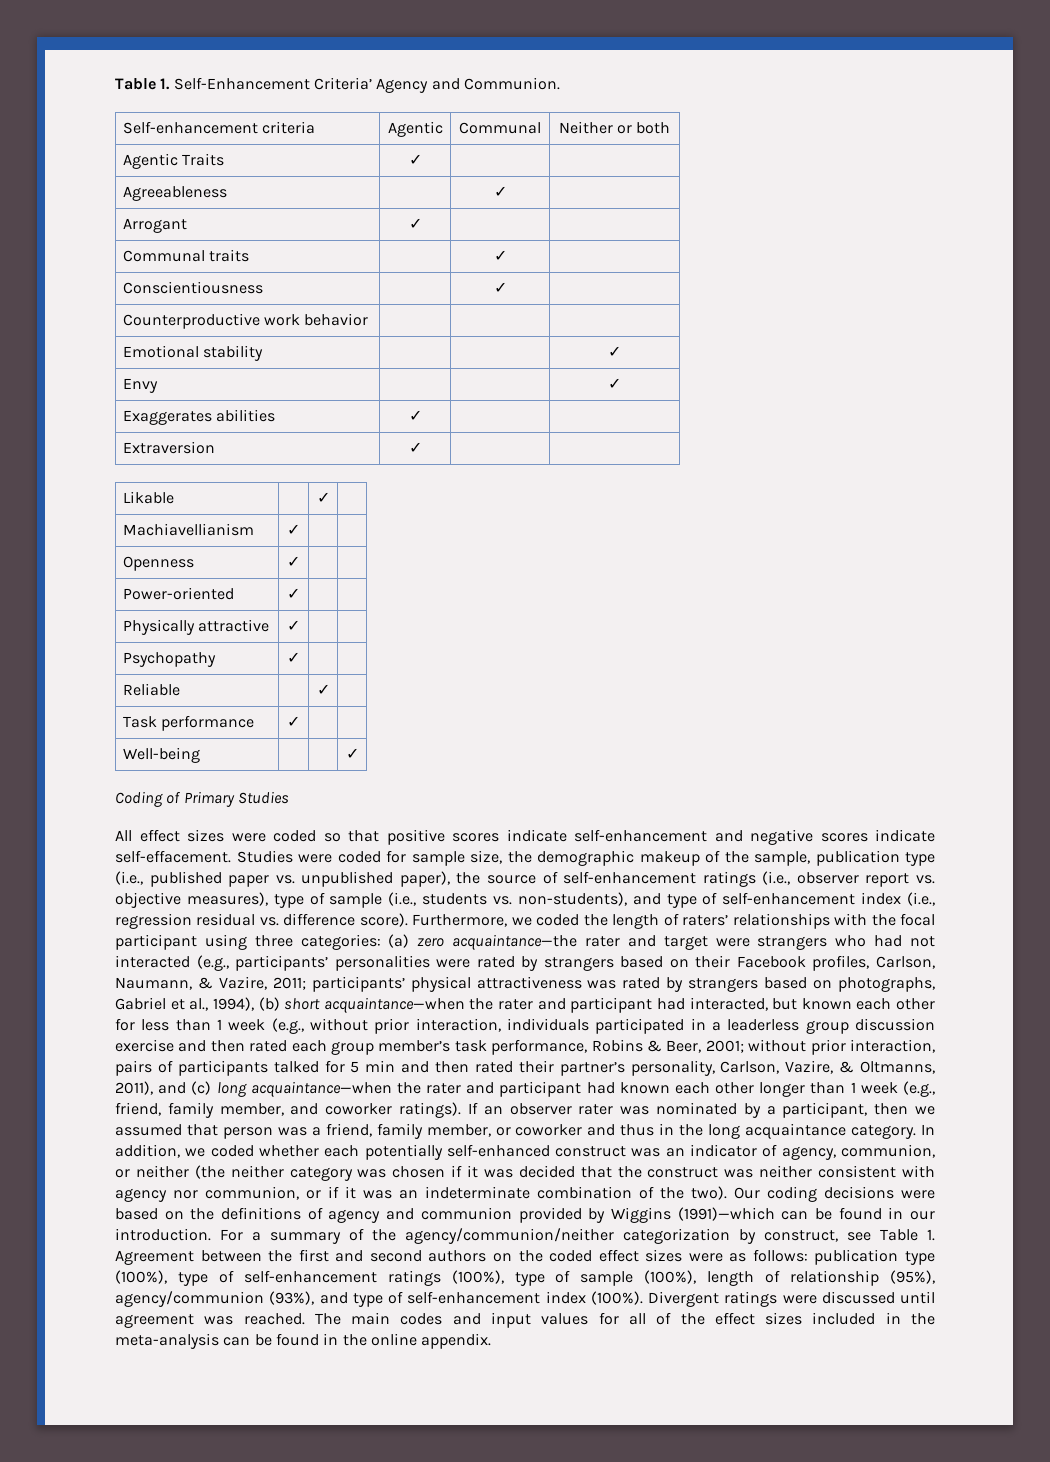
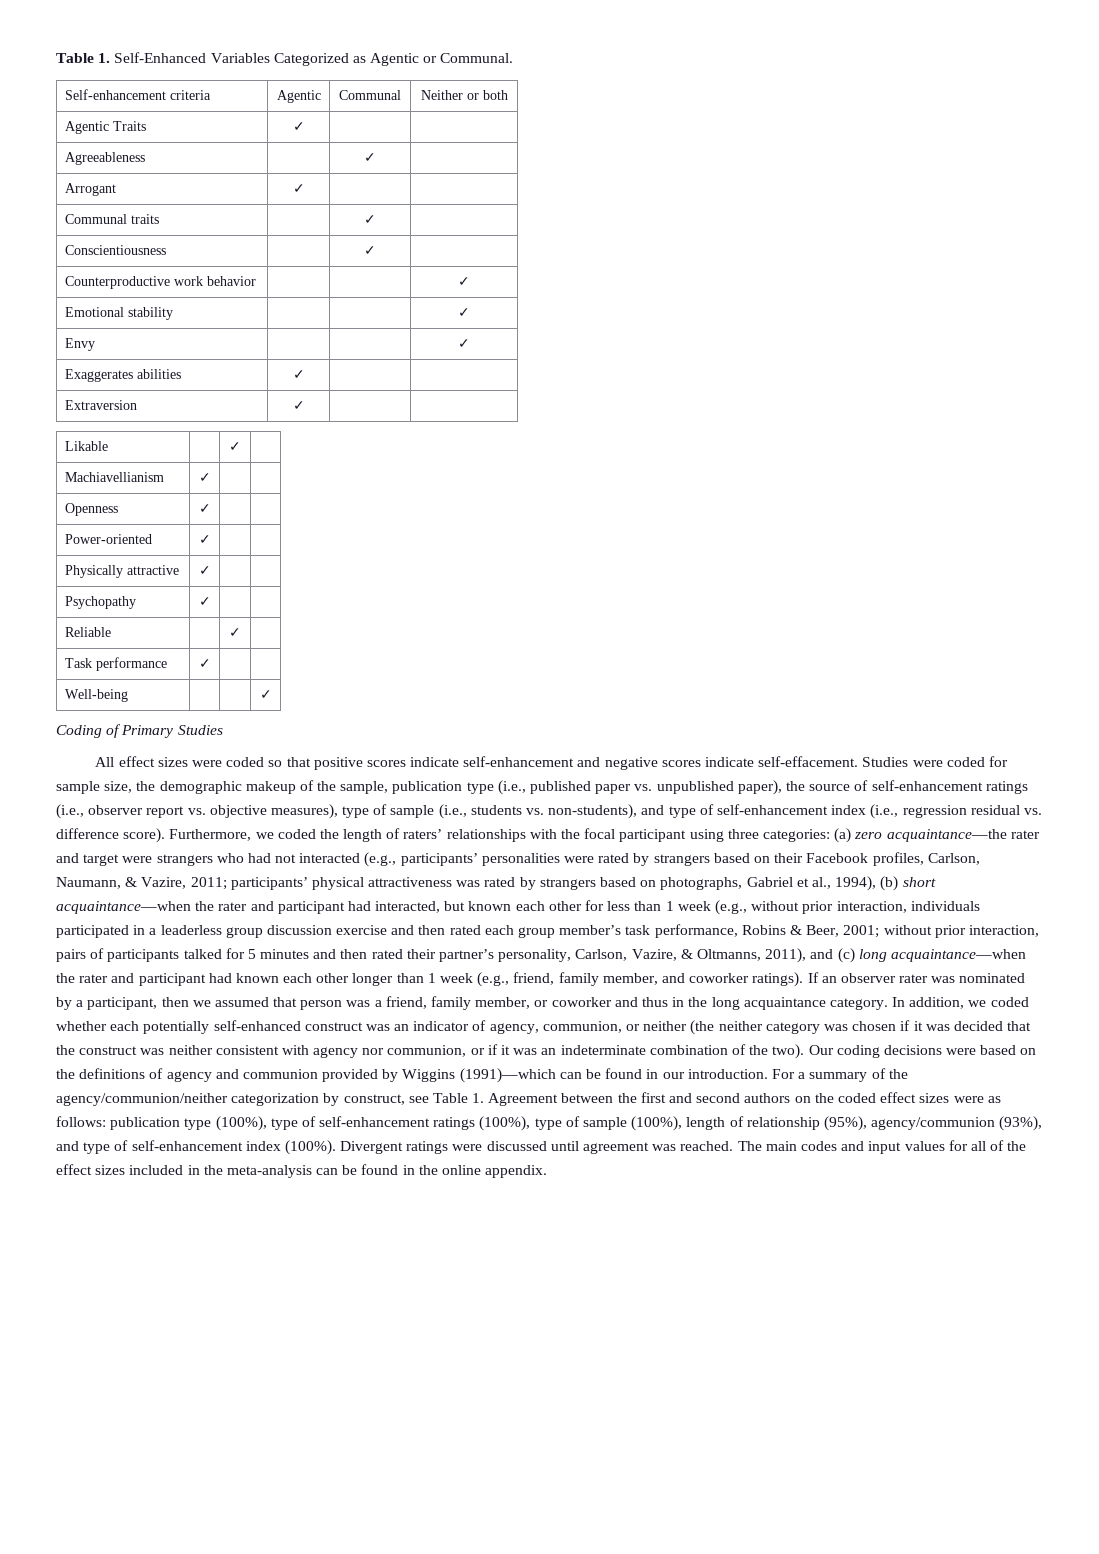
- Table 1. Self-Enhancement Criteria’ Agency and Communion.
+ Table 1. Self-Enhanced Variables Categorized as Agentic or Communal.
- Counterproductive work behavior | | |
+ Counterproductive work behavior | | | ✓
- without prior interaction, pairs of participants talked for 5 min and then rated their partner’s personality, Carlson, Vazire, & Oltmanns, 2011), and (c) long acquaintance—when the rater and participant had known each other longer than 1 week (e.g., friend, family member, and coworker ratings).
+ without prior interaction, pairs of participants talked for 5 minutes and then rated their partner’s personality, Carlson, Vazire, & Oltmanns, 2011), and (c) long acquaintance—when the rater and participant had known each other longer than 1 week (e.g., friend, family member, and coworker ratings).

